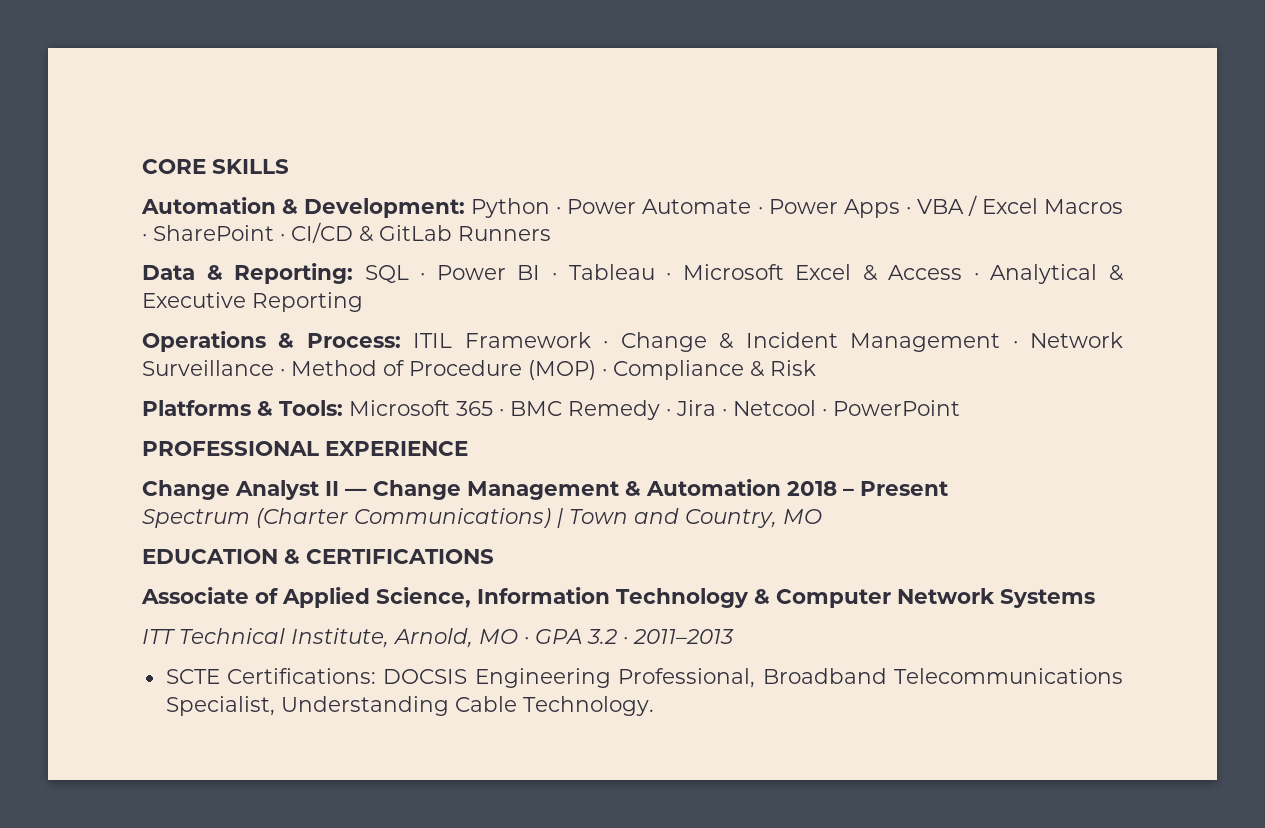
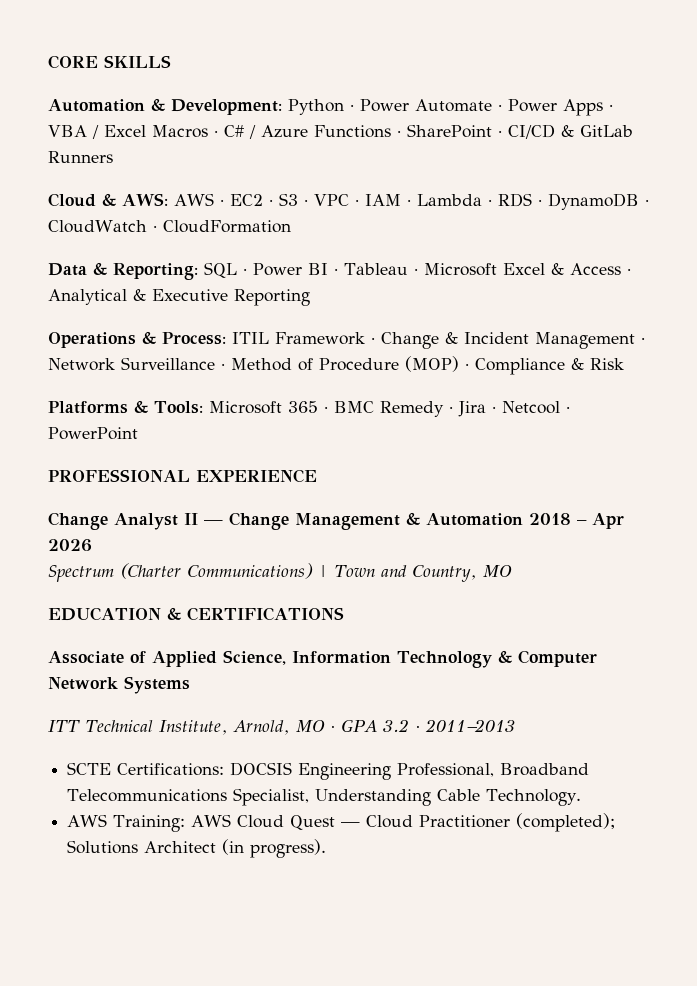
- Automation & Development: Python · Power Automate · Power Apps · VBA / Excel Macros · SharePoint · CI/CD & GitLab Runners
+ Automation & Development: Python · Power Automate · Power Apps · VBA / Excel Macros · C# / Azure Functions · SharePoint · CI/CD & GitLab Runners
+ Cloud & AWS: AWS · EC2 · S3 · VPC · IAM · Lambda · RDS · DynamoDB · CloudWatch · CloudFormation
- Change Analyst II — Change Management & Automation 2018 – Present
+ Change Analyst II — Change Management & Automation 2018 – Apr 2026
+ AWS Training: AWS Cloud Quest — Cloud Practitioner (completed); Solutions Architect (in progress).

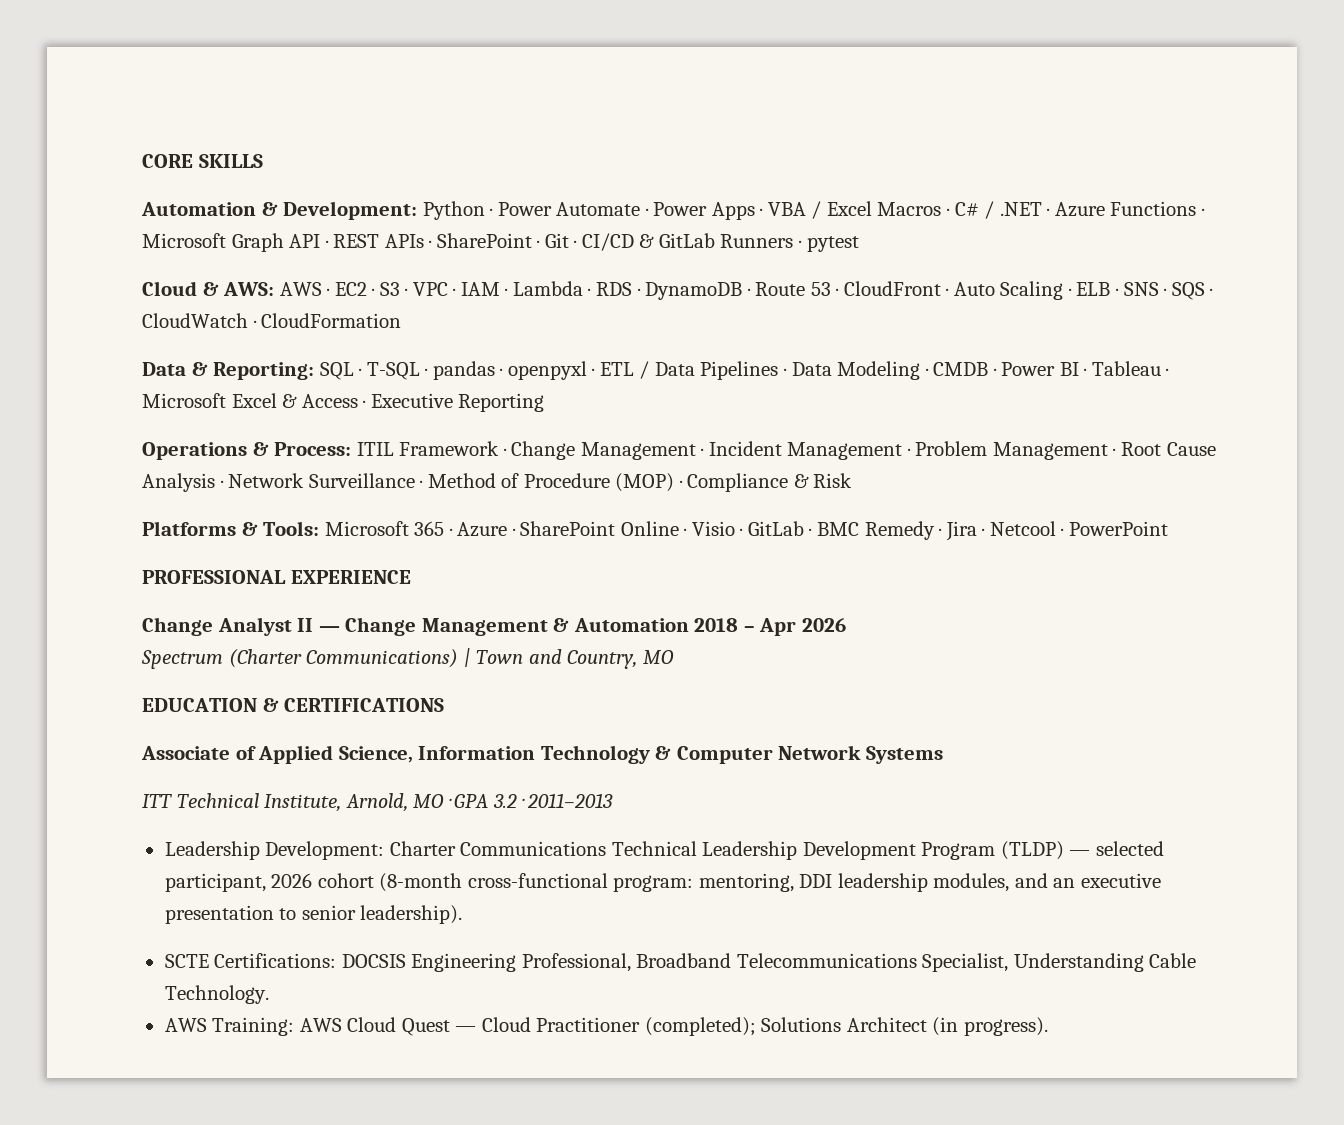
- Automation & Development: Python · Power Automate · Power Apps · VBA / Excel Macros · C# / Azure Functions · SharePoint · CI/CD & GitLab Runners
+ Automation & Development: Python · Power Automate · Power Apps · VBA / Excel Macros · C# / .NET · Azure Functions · Microsoft Graph API · REST APIs · SharePoint · Git · CI/CD & GitLab Runners · pytest
- Cloud & AWS: AWS · EC2 · S3 · VPC · IAM · Lambda · RDS · DynamoDB · CloudWatch · CloudFormation
+ Cloud & AWS: AWS · EC2 · S3 · VPC · IAM · Lambda · RDS · DynamoDB · Route 53 · CloudFront · Auto Scaling · ELB · SNS · SQS · CloudWatch · CloudFormation
- Data & Reporting: SQL · Power BI · Tableau · Microsoft Excel & Access · Analytical & Executive Reporting
+ Data & Reporting: SQL · T-SQL · pandas · openpyxl · ETL / Data Pipelines · Data Modeling · CMDB · Power BI · Tableau · Microsoft Excel & Access · Executive Reporting
- Operations & Process: ITIL Framework · Change & Incident Management · Network Surveillance · Method of Procedure (MOP) · Compliance & Risk
+ Operations & Process: ITIL Framework · Change Management · Incident Management · Problem Management · Root Cause Analysis · Network Surveillance · Method of Procedure (MOP) · Compliance & Risk
- Platforms & Tools: Microsoft 365 · BMC Remedy · Jira · Netcool · PowerPoint
+ Platforms & Tools: Microsoft 365 · Azure · SharePoint Online · Visio · GitLab · BMC Remedy · Jira · Netcool · PowerPoint
+ Leadership Development: Charter Communications Technical Leadership Development Program (TLDP) — selected participant, 2026 cohort (8-month cross-functional program: mentoring, DDI leadership modules, and an executive presentation to senior leadership).

